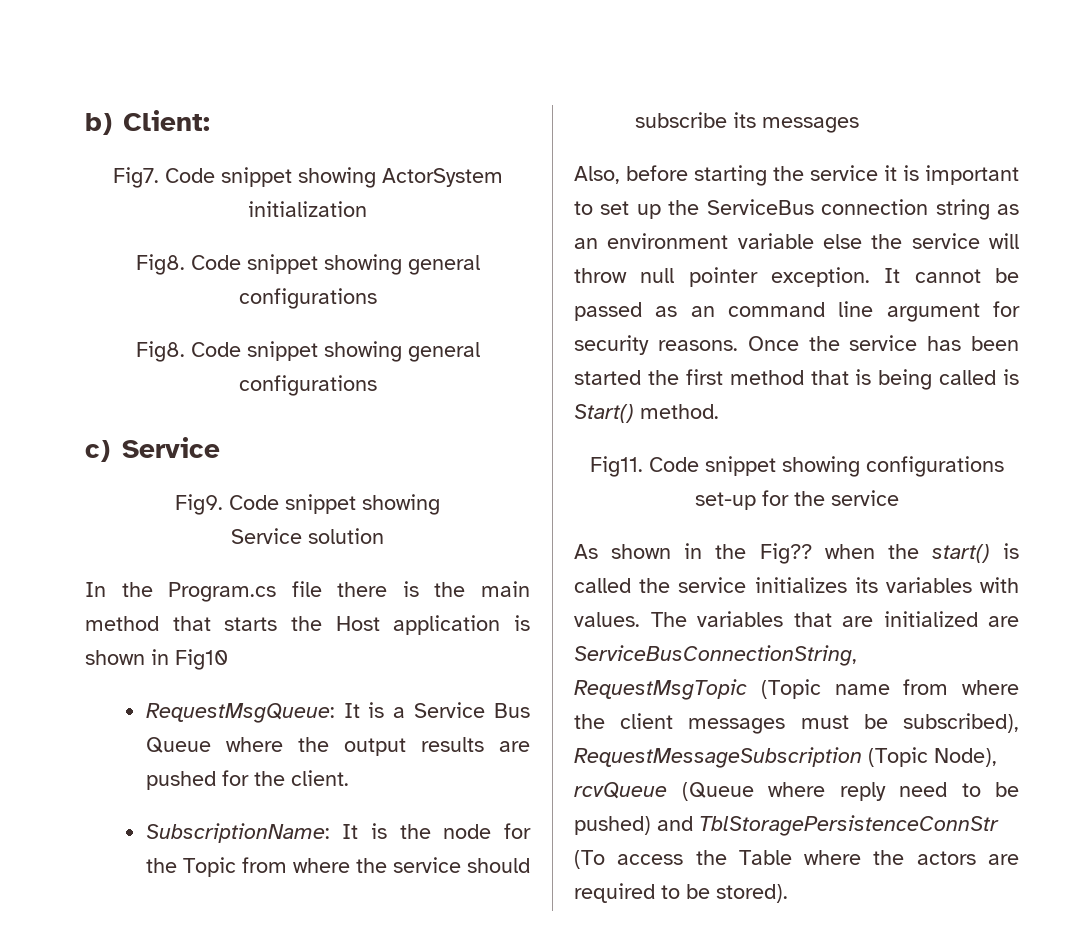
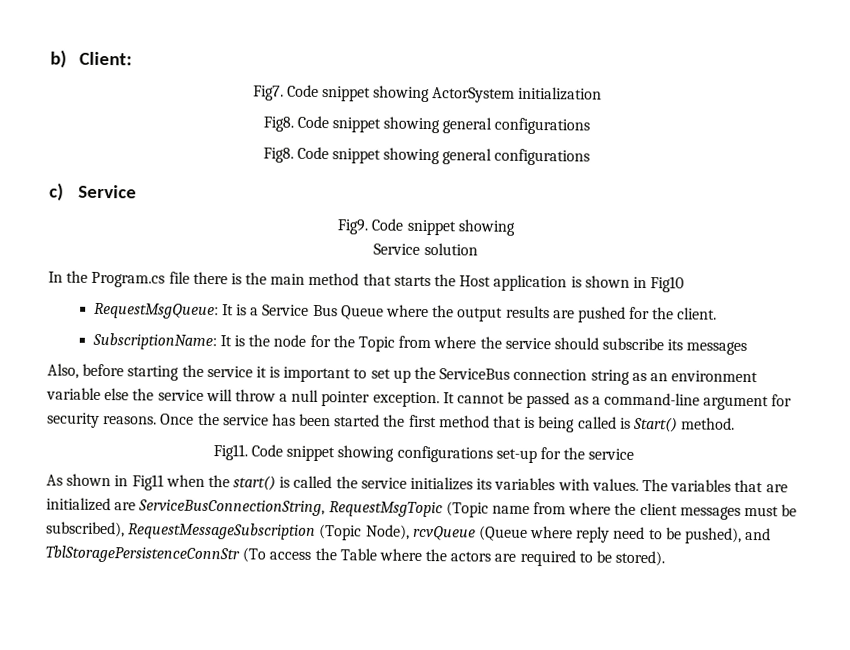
- Also, before starting the service it is important to set up the ServiceBus connection string as an environment variable else the service will throw null pointer exception.
+ Also, before starting the service it is important to set up the ServiceBus connection string as an environment variable else the service will throw a null pointer exception.
- It cannot be passed as an command line argument for security reasons.
+ It cannot be passed as a command-line argument for security reasons.
- As shown in the Fig?? when the start() is called the service initializes its variables with values.
+ As shown in Fig11 when the start() is called the service initializes its variables with values.
- The variables that are initialized are ServiceBusConnectionString, RequestMsgTopic (Topic name from where the client messages must be subscribed), RequestMessageSubscription (Topic Node), rcvQueue (Queue where reply need to be pushed) and TblStoragePersistenceConnStr (To access the Table where the actors are required to be stored).
+ The variables that are initialized are ServiceBusConnectionString, RequestMsgTopic (Topic name from where the client messages must be subscribed), RequestMessageSubscription (Topic Node), rcvQueue (Queue where reply need to be pushed), and TblStoragePersistenceConnStr (To access the Table where the actors are required to be stored).

